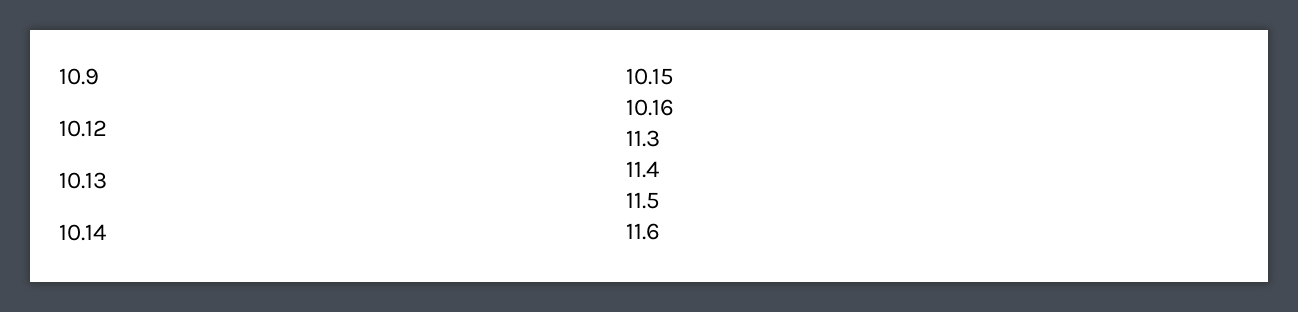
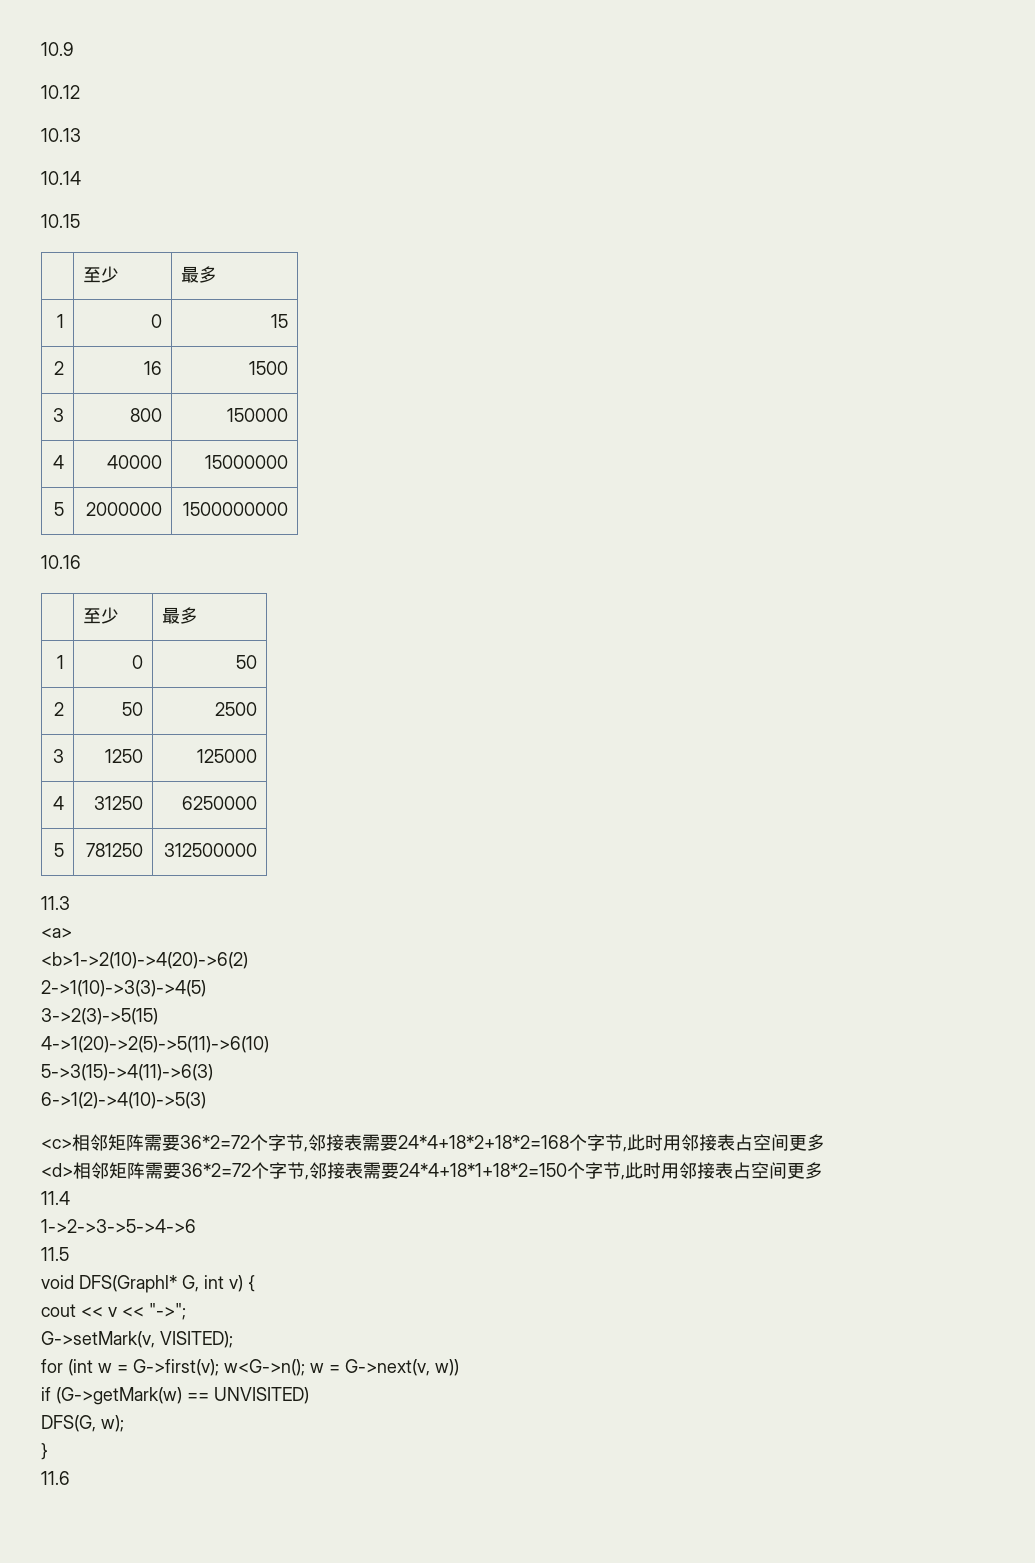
  10.15
+ | 至少 | 最多
+ 1 | 0 | 15
+ 2 | 16 | 1500
+ 3 | 800 | 150000
+ 4 | 40000 | 15000000
+ 5 | 2000000 | 1500000000
  10.16
+ | 至少 | 最多
+ 1 | 0 | 50
+ 2 | 50 | 2500
+ 3 | 1250 | 125000
+ 4 | 31250 | 6250000
+ 5 | 781250 | 312500000
  11.3
+ <a>
+ <b>1->2(10)->4(20)->6(2)
+ 2->1(10)->3(3)->4(5)
+ 3->2(3)->5(15)
+ 4->1(20)->2(5)->5(11)->6(10)
+ 5->3(15)->4(11)->6(3)
+ 6->1(2)->4(10)->5(3)
+ <c>相邻矩阵需要36*2=72个字节,邻接表需要24*4+18*2+18*2=168个字节,此时用邻接表占空间更多
+ <d>相邻矩阵需要36*2=72个字节,邻接表需要24*4+18*1+18*2=150个字节,此时用邻接表占空间更多
+ 1->2->3->5->4->6
+ void DFS(Graphl* G, int v) {
+ cout << v << "->";
+ G->setMark(v, VISITED);
+ for (int w = G->first(v); w<G->n(); w = G->next(v, w))
+ if (G->getMark(w) == UNVISITED)
+ DFS(G, w);
+ }

